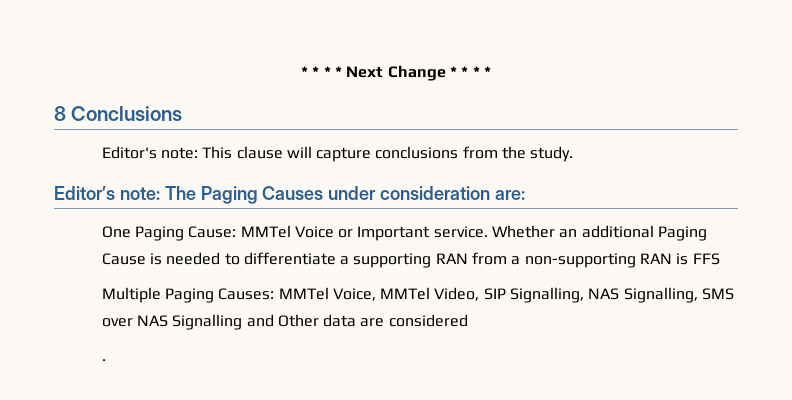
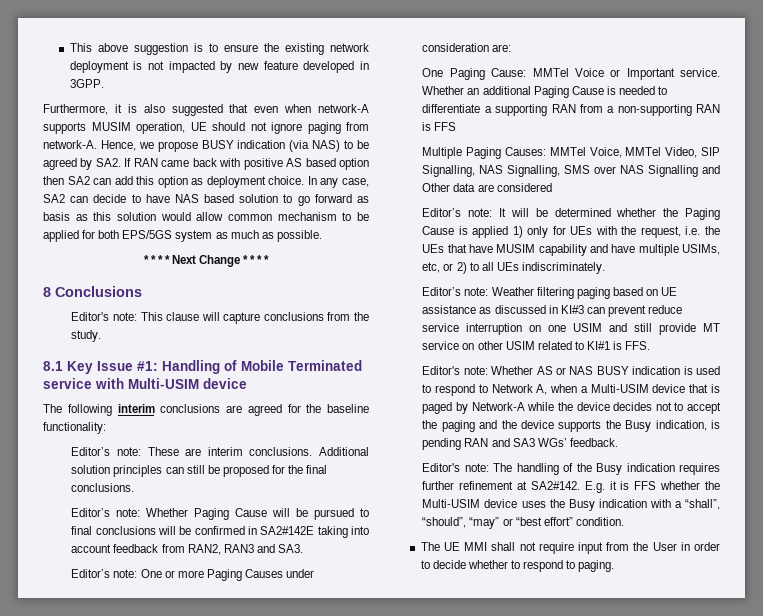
+ This above suggestion is to ensure the existing network deployment is not impacted by new feature developed in 3GPP.
+ Furthermore, it is also suggested that even when network-A supports MUSIM operation, UE should not ignore paging from network-A. Hence, we propose BUSY indication (via NAS) to be agreed by SA2. If RAN came back with positive AS based option then SA2 can add this option as deployment choice. In any case, SA2 can decide to have NAS based solution to go forward as basis as this solution would allow common mechanism to be applied for both EPS/5GS system as much as possible.
- Editor’s note: The Paging Causes under consideration are:
+ 8.1 Key Issue #1: Handling of Mobile Terminated service with Multi-USIM device
+ The following interim conclusions are agreed for the baseline functionality:
+ Editor’s note: These are interim conclusions. Additional solution principles can still be proposed for the final conclusions.
+ Editor’s note: Whether Paging Cause will be pursued to final conclusions will be confirmed in SA2#142E taking into account feedback from RAN2, RAN3 and SA3.
+ Editor’s note: One or more Paging Causes under consideration are:
- .
+ Editor’s note: It will be determined whether the Paging Cause is applied 1) only for UEs with the request, i.e. the UEs that have MUSIM capability and have multiple USIMs, etc, or 2) to all UEs indiscriminately.
+ Editor’s note: Weather filtering paging based on UE assistance as discussed in KI#3 can prevent reduce service interruption on one USIM and still provide MT service on other USIM related to KI#1 is FFS.
+ Editor's note: Whether AS or NAS BUSY indication is used to respond to Network A, when a Multi-USIM device that is paged by Network-A while the device decides not to accept the paging and the device supports the Busy indication, is pending RAN and SA3 WGs’ feedback.
+ Editor's note: The handling of the Busy indication requires further refinement at SA2#142. E.g. it is FFS whether the Multi-USIM device uses the Busy indication with a “shall”, “should”, “may” or “best effort” condition.
+ The UE MMI shall not require input from the User in order to decide whether to respond to paging.

